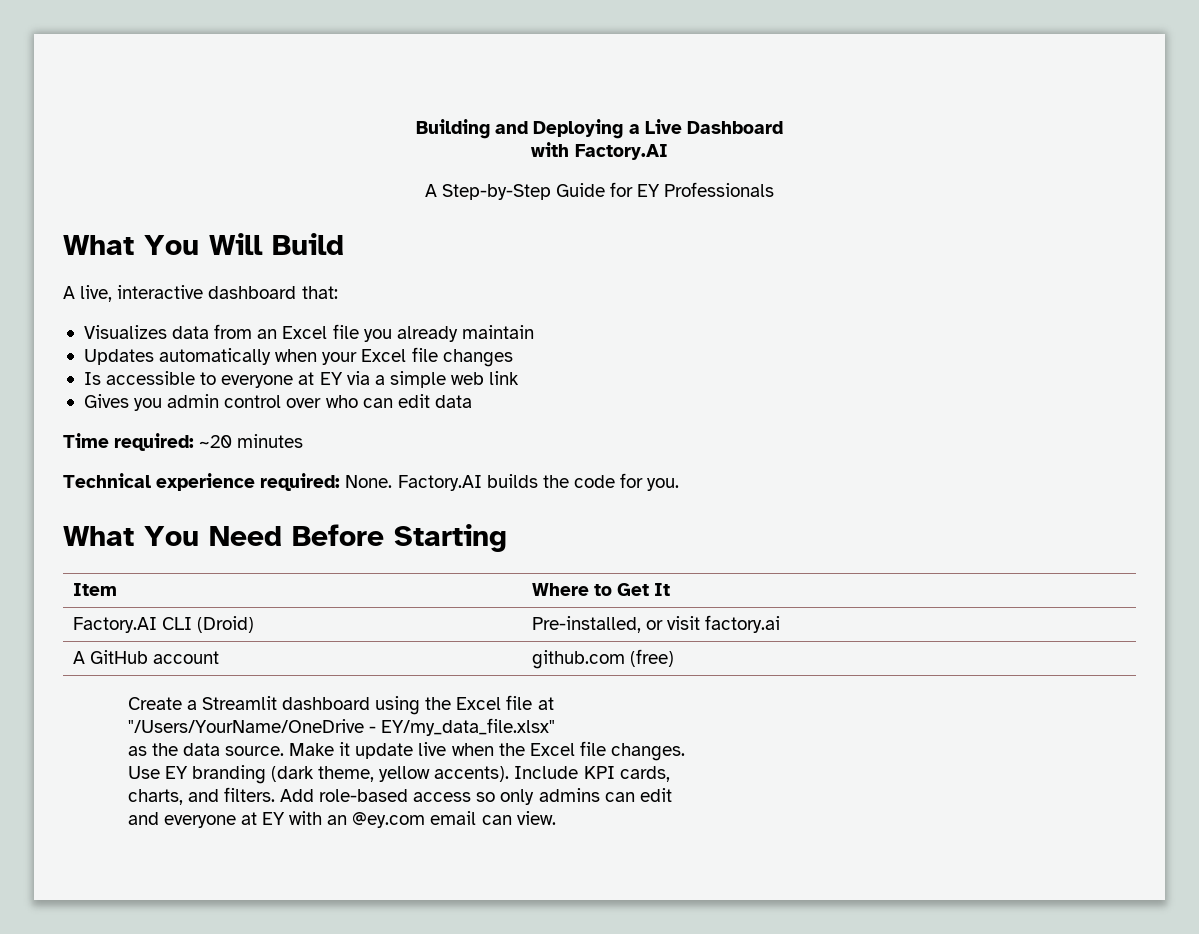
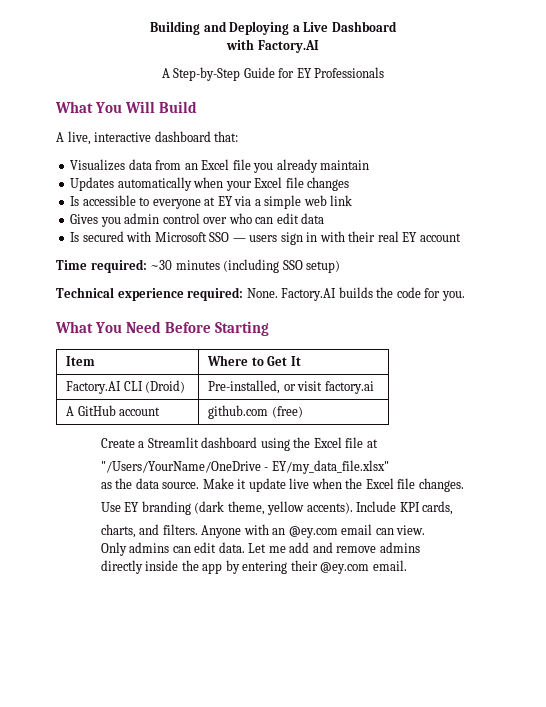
+ Is secured with Microsoft SSO — users sign in with their real EY account
- Time required: ~20 minutes
+ Time required: ~30 minutes (including SSO setup)
- Add role-based access so only admins can edit
- and everyone at EY with an @ey.com email can view.
+ Anyone with an @ey.com email can view.
+ Only admins can edit data. Let me add and remove admins
+ directly inside the app by entering their @ey.com email.

